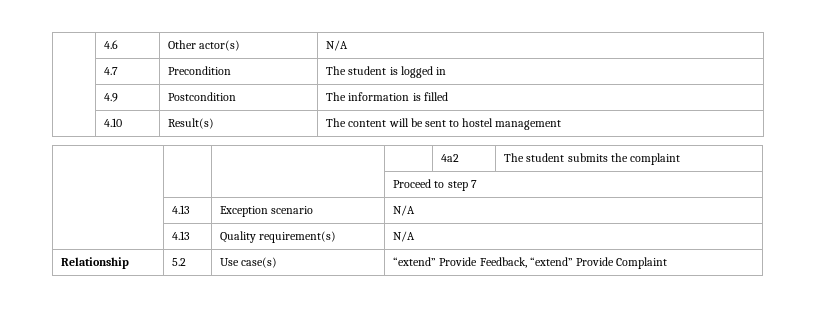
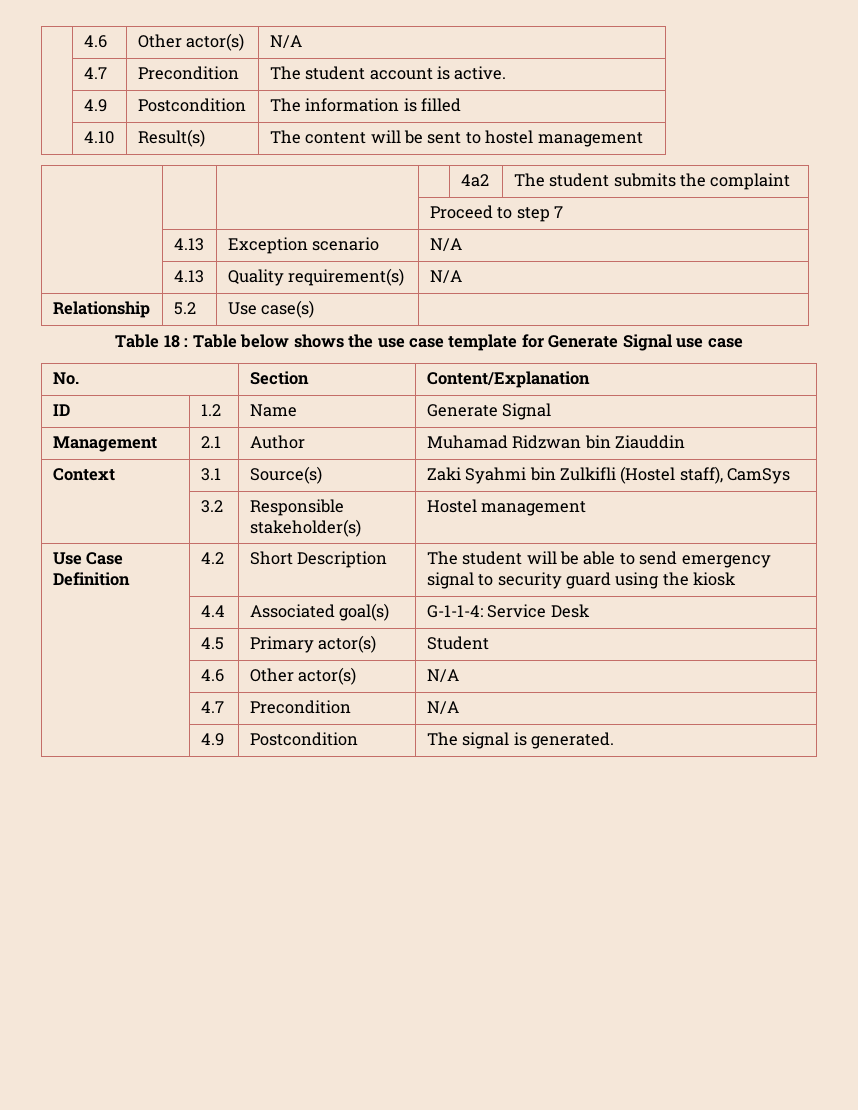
- | 4.7 | Precondition | The student is logged in
+ | 4.7 | Precondition | The student account is active.
- Relationship | 5.2 | Use case(s) | “extend” Provide Feedback, “extend” Provide Complaint
+ Relationship | 5.2 | Use case(s) |
+ Table 18 : Table below shows the use case template for Generate Signal use case
+ No. | Section | Content/Explanation
+ ID | 1.2 | Name | Generate Signal
+ Management | 2.1 | Author | Muhamad Ridzwan bin Ziauddin
+ Context | 3.1 | Source(s) | Zaki Syahmi bin Zulkifli (Hostel staff), CamSys
+ | 3.2 | Responsible stakeholder(s) | Hostel management
+ Use Case Definition | 4.2 | Short Description | The student will be able to send emergency signal to security guard using the kiosk
+ | 4.4 | Associated goal(s) | G-1-1-4: Service Desk
+ | 4.5 | Primary actor(s) | Student
+ | 4.6 | Other actor(s) | N/A
+ | 4.7 | Precondition | N/A
+ | 4.9 | Postcondition | The signal is generated.

